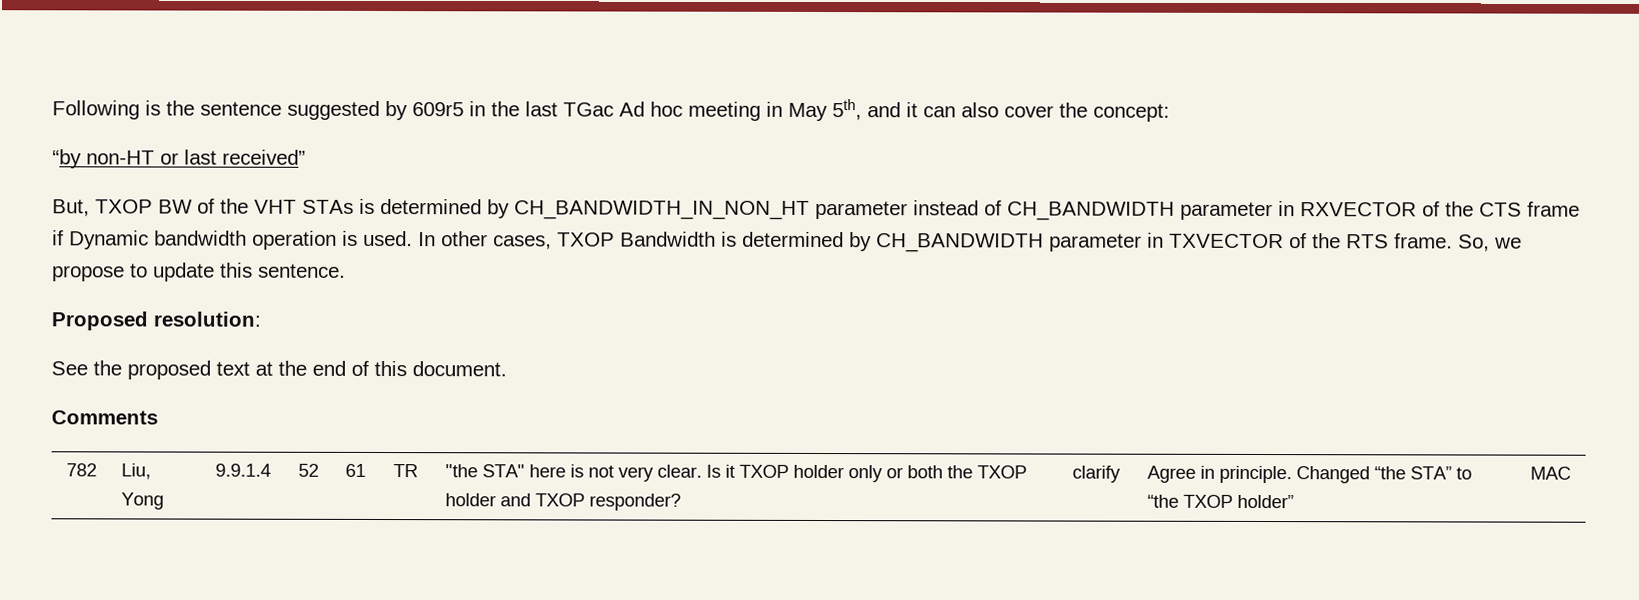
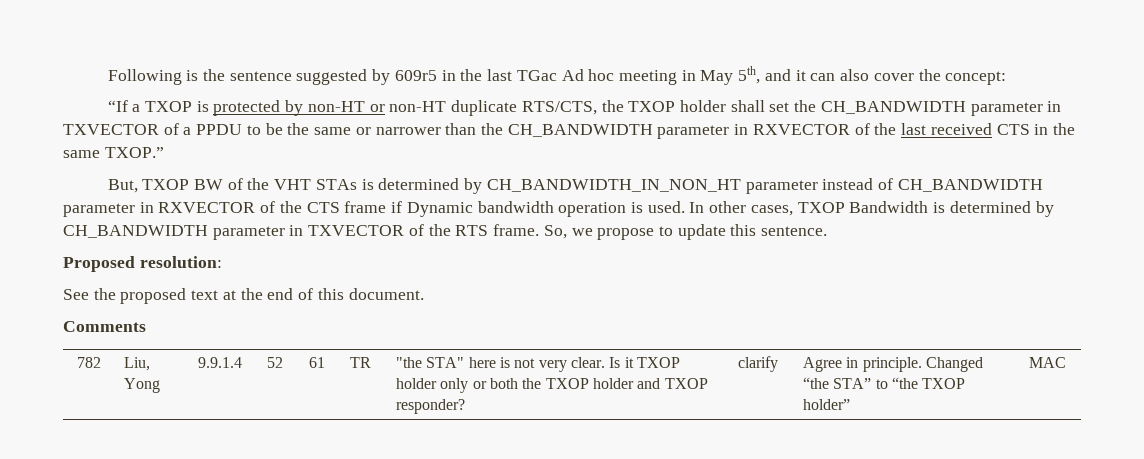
- “by non-HT or last received”
+ “If a TXOP is protected by non-HT or non-HT duplicate RTS/CTS, the TXOP holder shall set the CH_BANDWIDTH parameter in TXVECTOR of a PPDU to be the same or narrower than the CH_BANDWIDTH parameter in RXVECTOR of the last received CTS in the same TXOP.”

